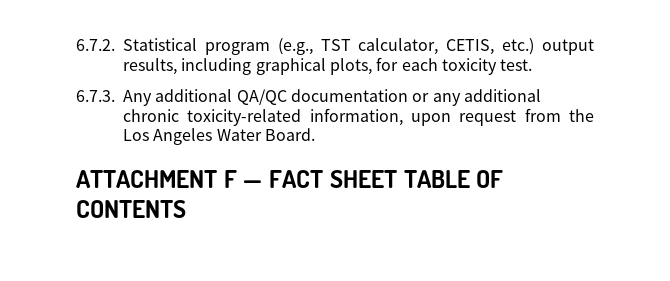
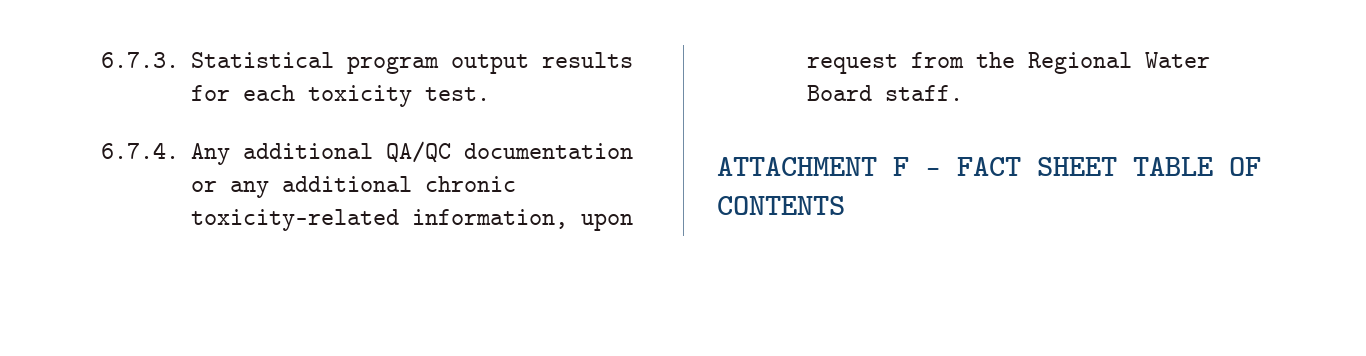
- 6.7.2. Statistical program (e.g., TST calculator, CETIS, etc.) output results, including graphical plots, for each toxicity test.
+ 6.7.3. Statistical program output results for each toxicity test.
- 6.7.3. Any additional QA/QC documentation or any additional chronic toxicity-related information, upon request from the Los Angeles Water Board.
+ 6.7.4. Any additional QA/QC documentation or any additional chronic toxicity-related information, upon request from the Regional Water Board staff.

